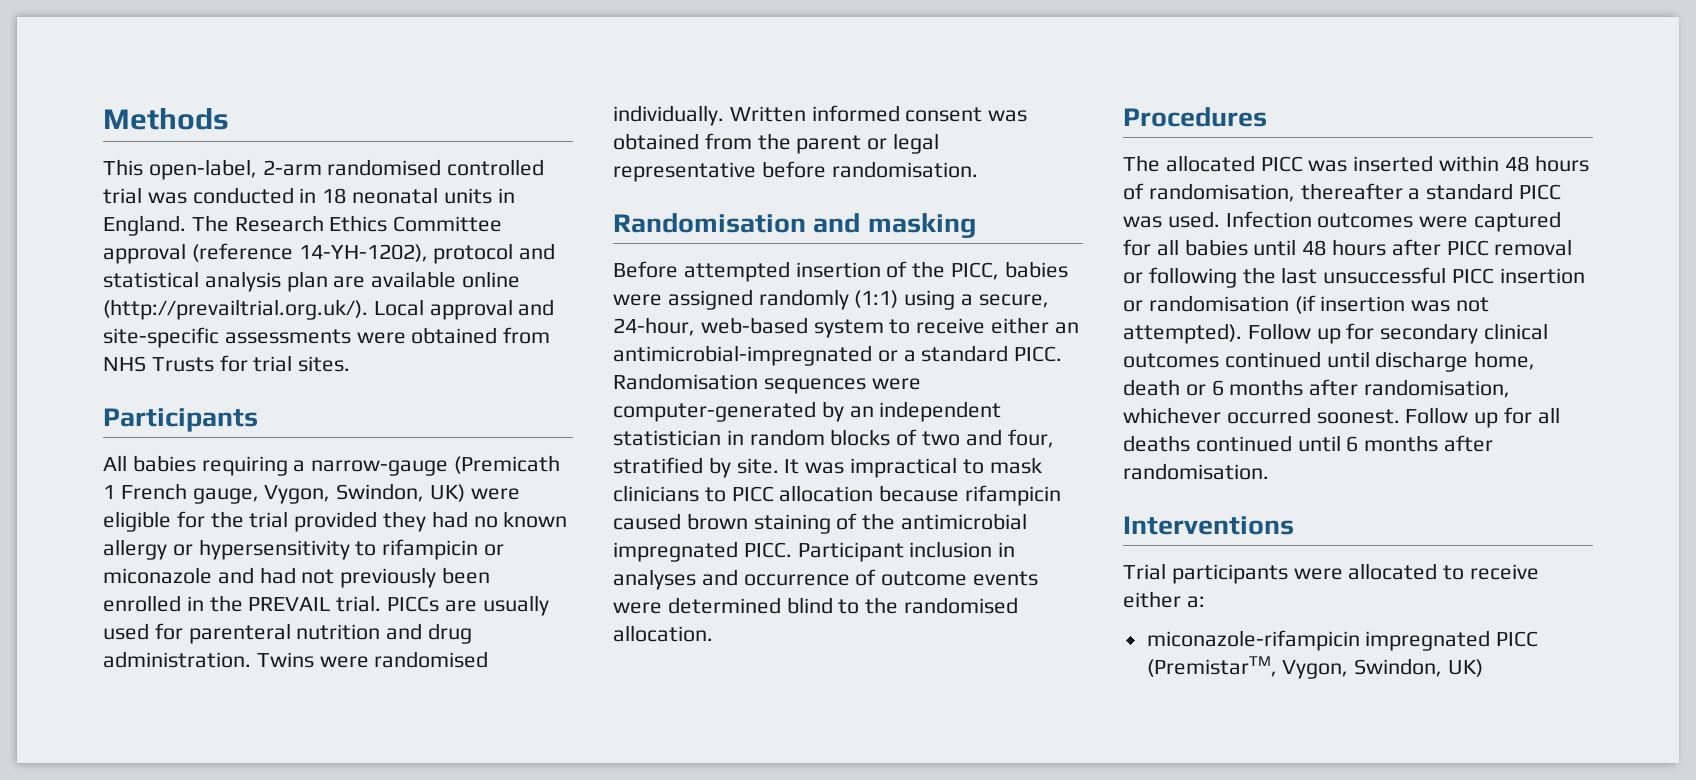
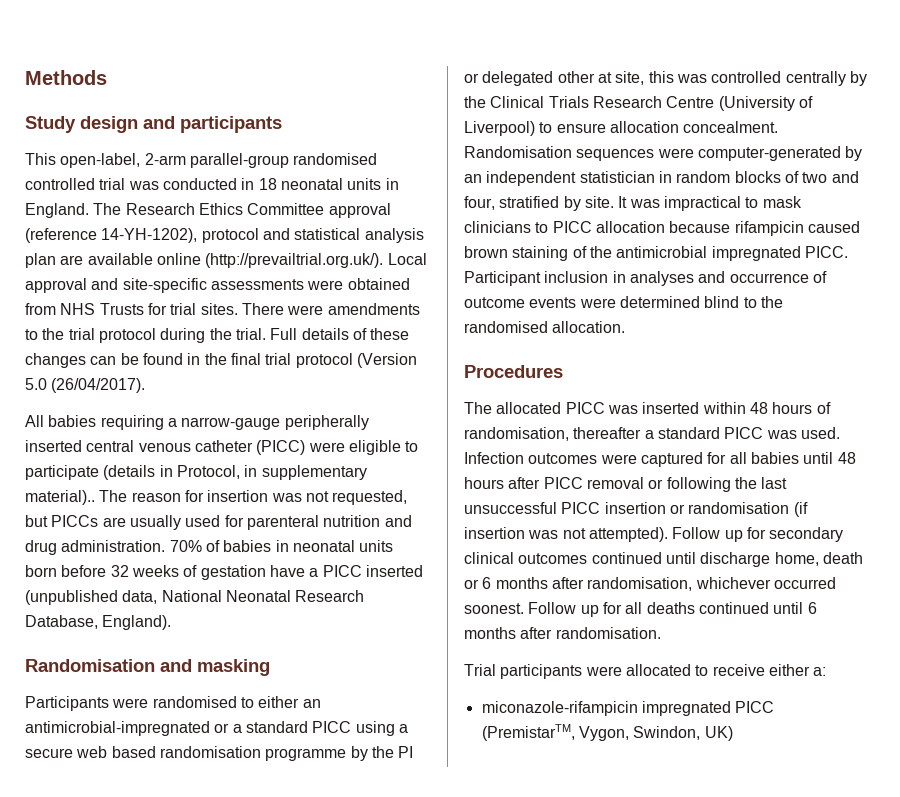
+ Study design and participants
- This open-label, 2-arm randomised controlled trial was conducted in 18 neonatal units in England.
+ This open-label, 2-arm parallel-group randomised controlled trial was conducted in 18 neonatal units in England.
- The Research Ethics Committee approval (reference 14-YH-1202), protocol and statistical analysis plan are available online (http://prevailtrial.org.uk/). Local approval and site-specific assessments were obtained from NHS Trusts for trial sites.
- Participants
+ The Research Ethics Committee approval (reference 14-YH-1202), protocol and statistical analysis plan are available online (http://prevailtrial.org.uk/). Local approval and site-specific assessments were obtained from NHS Trusts for trial sites. There were amendments to the trial protocol during the trial. Full details of these changes can be found in the final trial protocol (Version 5.0 (26/04/2017).
- All babies requiring a narrow-gauge (Premicath 1 French gauge, Vygon, Swindon, UK) were eligible for the trial provided they had no known allergy or hypersensitivity to rifampicin or miconazole and had not previously been enrolled in the PREVAIL trial. PICCs are usually used for parenteral nutrition and drug administration.
+ All babies requiring a narrow-gauge peripherally inserted central venous catheter (PICC) were eligible to participate (details in Protocol, in supplementary material).. The reason for insertion was not requested, but PICCs are usually used for parenteral nutrition and drug administration.
- Twins were randomised individually. Written informed consent was obtained from the parent or legal representative before randomisation.
+ 70% of babies in neonatal units born before 32 weeks of gestation have a PICC inserted (unpublished data, National Neonatal Research Database, England).
  Randomisation and masking
- Before attempted insertion of the PICC, babies were assigned randomly (1:1) using a secure, 24-hour, web-based system to receive either an antimicrobial-impregnated or a standard PICC.
+ Participants were randomised to either an antimicrobial-impregnated or a standard PICC using a secure web based randomisation programme by the PI or delegated other at site, this was controlled centrally by the Clinical Trials Research Centre (University of Liverpool) to ensure allocation concealment.
- Interventions

